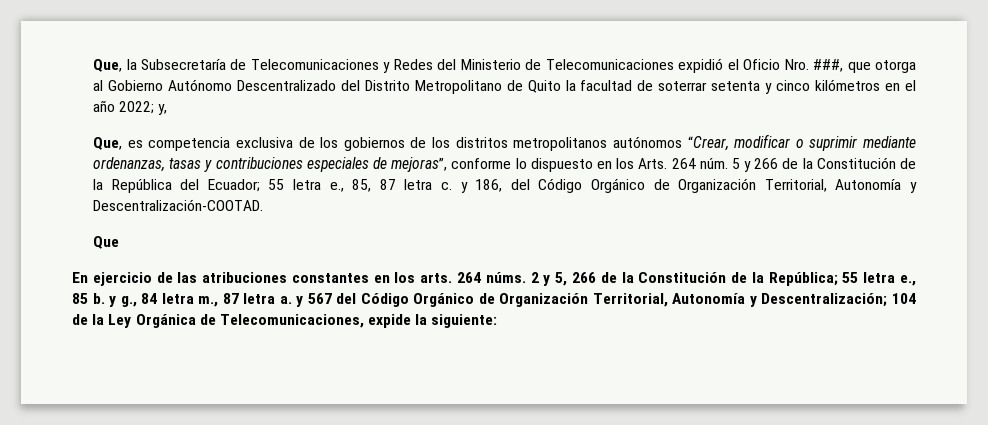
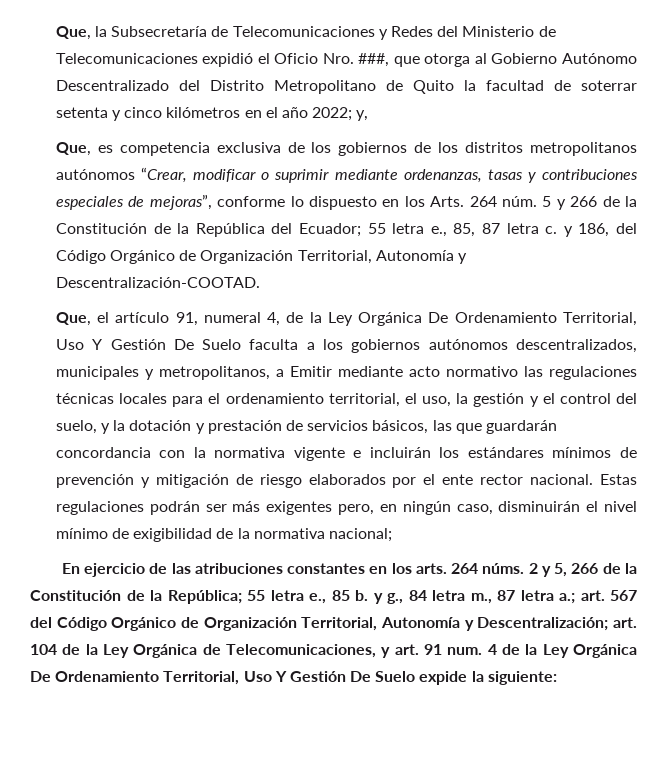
- Que
+ Que, el artículo 91, numeral 4, de la Ley Orgánica De Ordenamiento Territorial, Uso Y Gestión De Suelo faculta a los gobiernos autónomos descentralizados, municipales y metropolitanos, a Emitir mediante acto normativo las regulaciones técnicas locales para el ordenamiento territorial, el uso, la gestión y el control del suelo, y la dotación y prestación de servicios básicos, las que guardarán concordancia con la normativa vigente e incluirán los estándares mínimos de prevención y mitigación de riesgo elaborados por el ente rector nacional. Estas regulaciones podrán ser más exigentes pero, en ningún caso, disminuirán el nivel mínimo de exigibilidad de la normativa nacional;
- 2 y 5, 266 de la Constitución de la República; 55 letra e., 85 b. y g., 84 letra m., 87 letra a. y 567 del Código Orgánico de Organización Territorial, Autonomía y Descentralización; 104 de la Ley Orgánica de Telecomunicaciones, expide la siguiente:
+ 2 y 5, 266 de la Constitución de la República; 55 letra e., 85 b. y g., 84 letra m., 87 letra a.; art. 567 del Código Orgánico de Organización Territorial, Autonomía y Descentralización; art. 104 de la Ley Orgánica de Telecomunicaciones, y art. 91 num. 4 de la Ley Orgánica De Ordenamiento Territorial, Uso Y Gestión De Suelo expide la siguiente:

